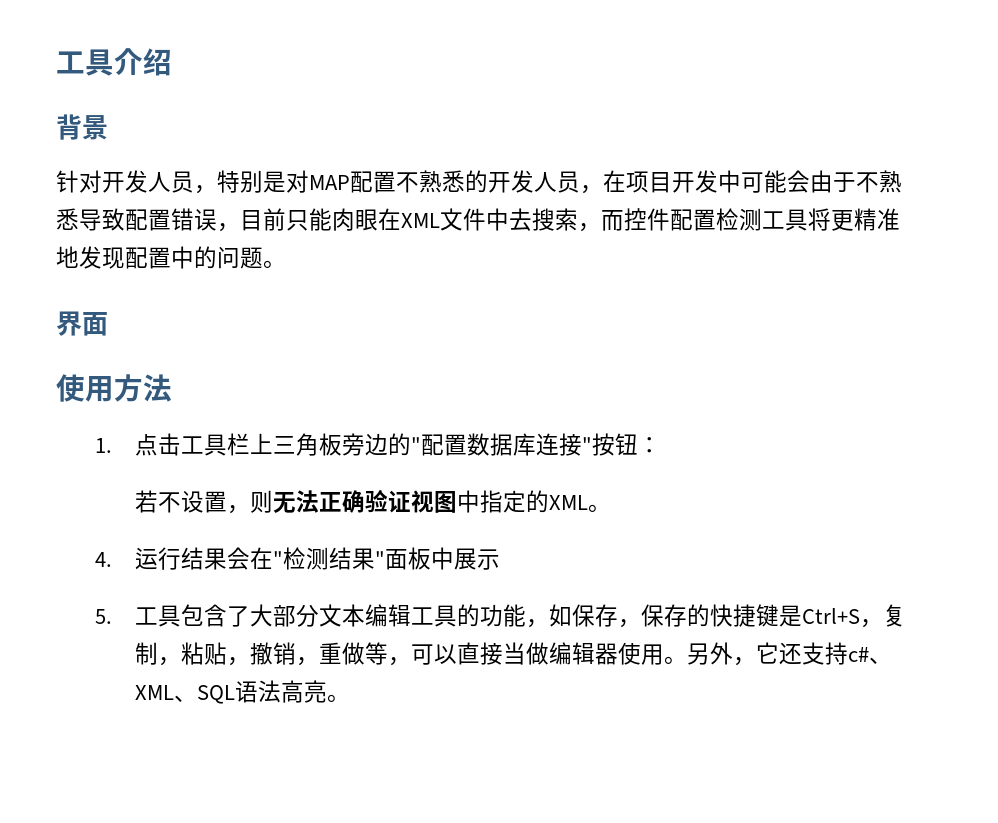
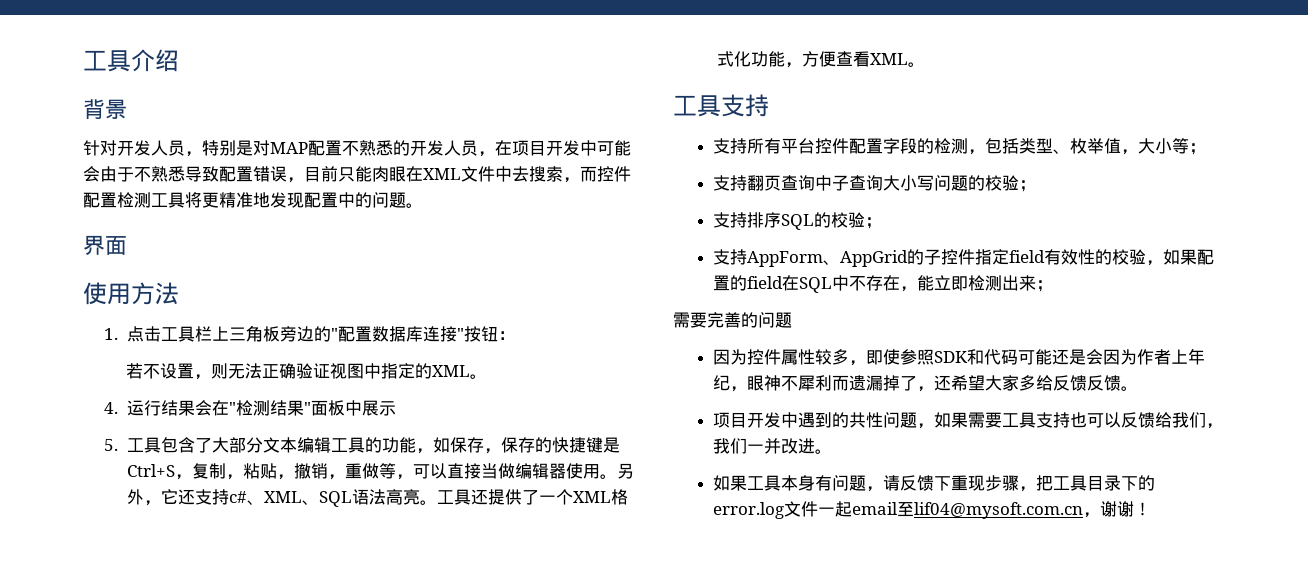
+ 工具还提供了一个XML格式化功能，方便查看XML。
+ 工具支持
+ 支持所有平台控件配置字段的检测，包括类型、枚举值，大小等；
+ 支持翻页查询中子查询大小写问题的校验；
+ 支持排序SQL的校验；
+ 支持AppForm、AppGrid的子控件指定field有效性的校验，如果配置的field在SQL中不存在，能立即检测出来；
+ 需要完善的问题
+ 因为控件属性较多，即使参照SDK和代码可能还是会因为作者上年纪，眼神不犀利而遗漏掉了，还希望大家多给反馈反馈。
+ 项目开发中遇到的共性问题，如果需要工具支持也可以反馈给我们，我们一并改进。
+ 如果工具本身有问题，请反馈下重现步骤，把工具目录下的error.log文件一起email至lif04@mysoft.com.cn，谢谢！

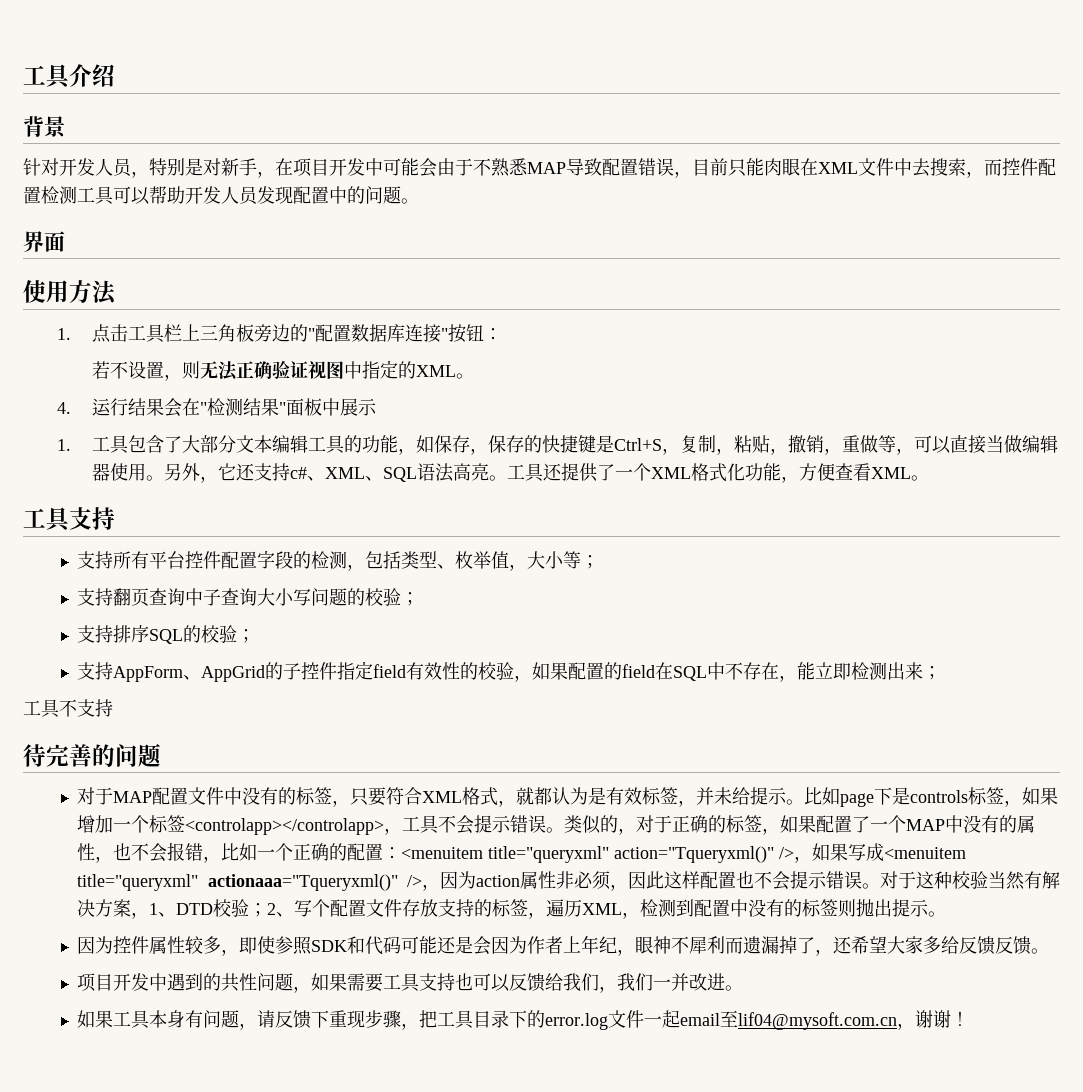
- 针对开发人员，特别是对MAP配置不熟悉的开发人员，在项目开发中可能会由于不熟悉导致配置错误，目前只能肉眼在XML文件中去搜索，而控件配置检测工具将更精准地发现配置中的问题。
+ 针对开发人员，特别是对新手，在项目开发中可能会由于不熟悉MAP导致配置错误，目前只能肉眼在XML文件中去搜索，而控件配置检测工具可以帮助开发人员发现配置中的问题。
- 5.工具包含了大部分文本编辑工具的功能，如保存，保存的快捷键是Ctrl+S，复制，粘贴，撤销，重做等，可以直接当做编辑器使用。
+ 1.工具包含了大部分文本编辑工具的功能，如保存，保存的快捷键是Ctrl+S，复制，粘贴，撤销，重做等，可以直接当做编辑器使用。
- 需要完善的问题
+ 工具不支持
+ 待完善的问题
+ 对于MAP配置文件中没有的标签，只要符合XML格式，就都认为是有效标签，并未给提示。比如page下是controls标签，如果增加一个标签<controlapp></controlapp>，工具不会提示错误。类似的，对于正确的标签，如果配置了一个MAP中没有的属性，也不会报错，比如一个正确的配置：<menuitem title="queryxml" action="Tqueryxml()" />，如果写成<menuitem title="queryxml" actionaaa="Tqueryxml()" />，因为action属性非必须，因此这样配置也不会提示错误。对于这种校验当然有解决方案，1、DTD校验；2、写个配置文件存放支持的标签，遍历XML，检测到配置中没有的标签则抛出提示。

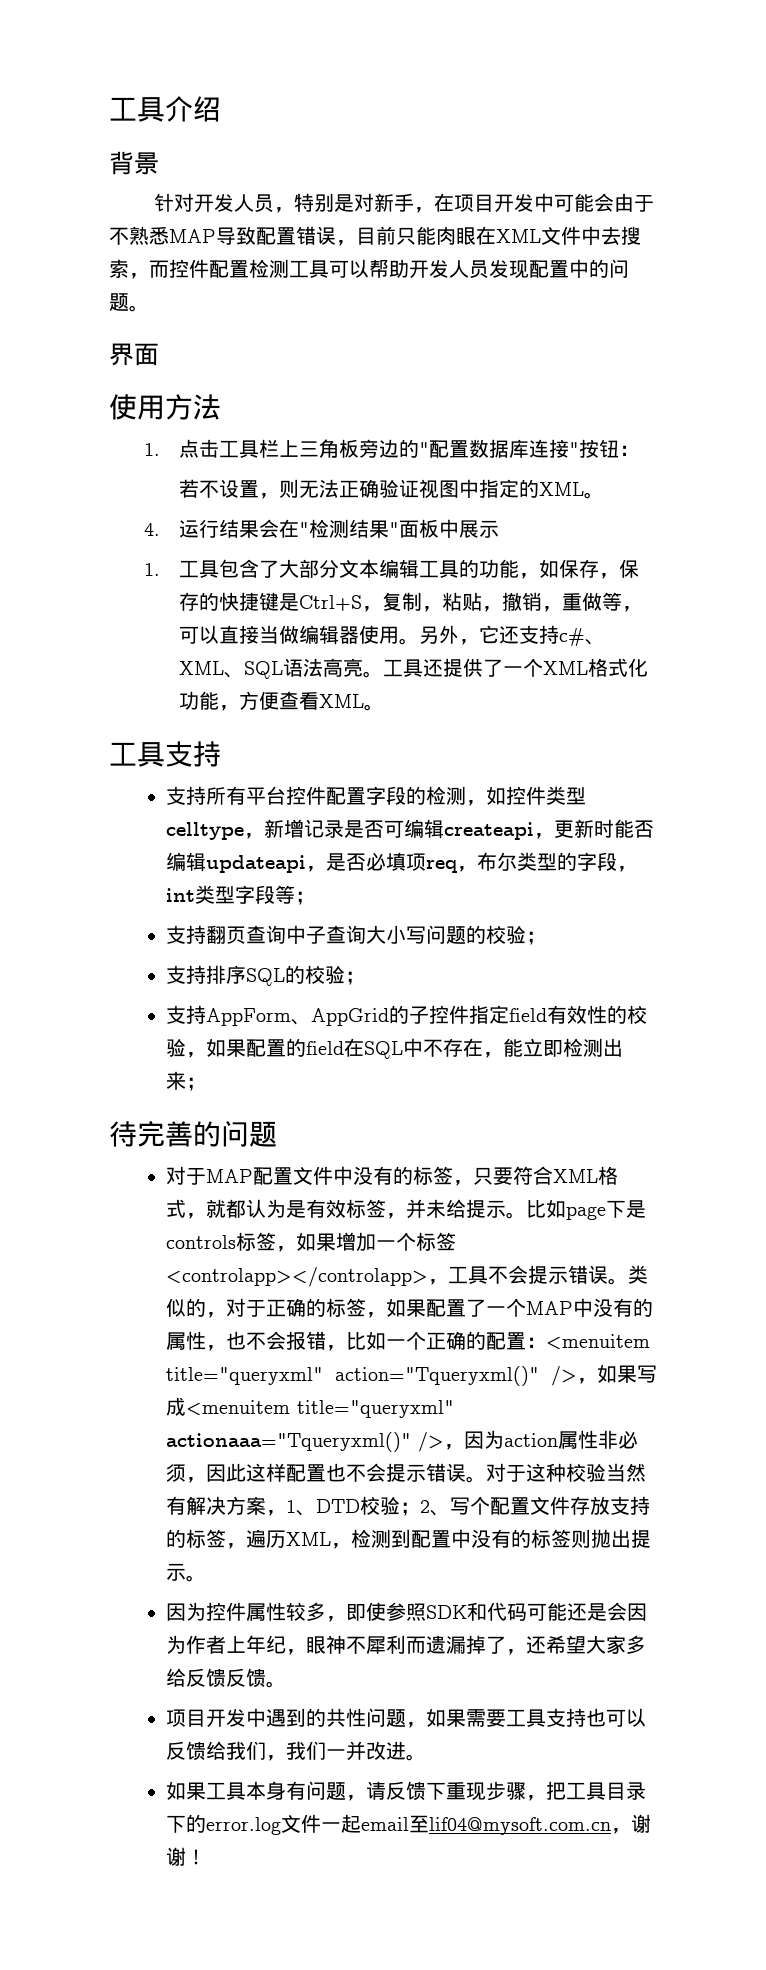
- 支持所有平台控件配置字段的检测，包括类型、枚举值，大小等；
+ 支持所有平台控件配置字段的检测，如控件类型celltype，新增记录是否可编辑createapi，更新时能否编辑updateapi，是否必填项req，布尔类型的字段，int类型字段等；
- 工具不支持

